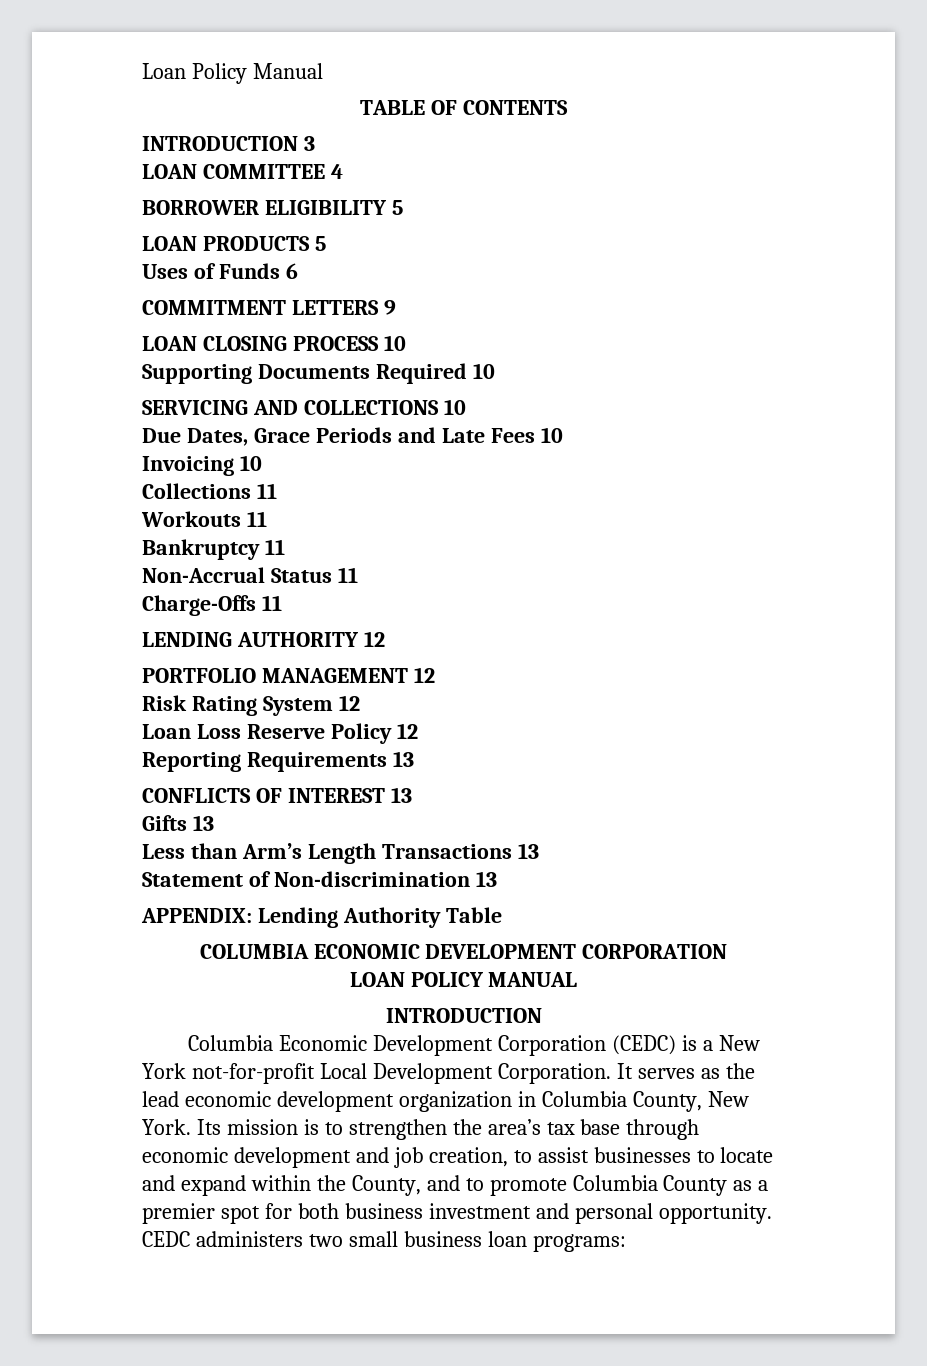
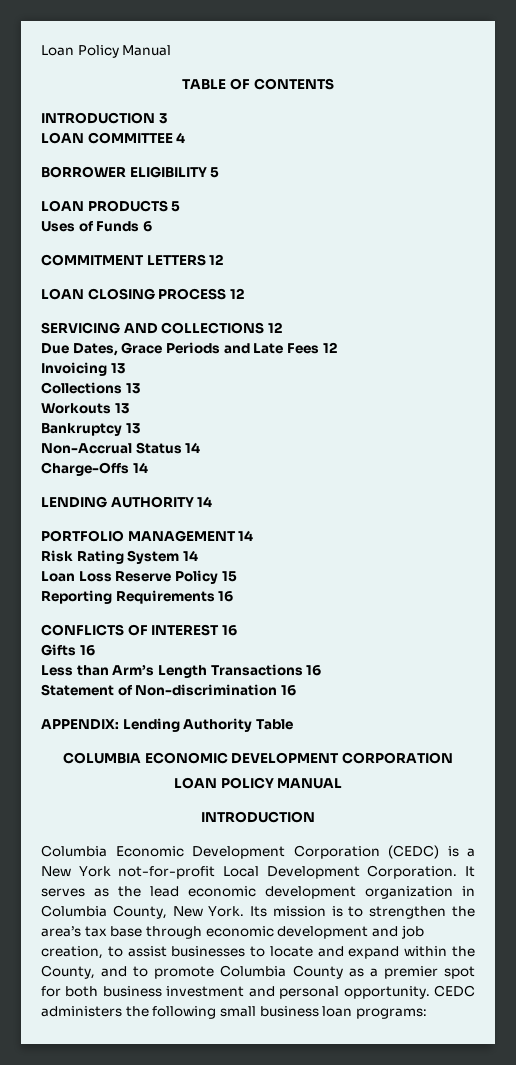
- COMMITMENT LETTERS 9
+ COMMITMENT LETTERS 12
- LOAN CLOSING PROCESS 10
- Supporting Documents Required 10
+ LOAN CLOSING PROCESS 12
- SERVICING AND COLLECTIONS 10
+ SERVICING AND COLLECTIONS 12
- Due Dates, Grace Periods and Late Fees 10
+ Due Dates, Grace Periods and Late Fees 12
- Invoicing 10
+ Invoicing 13
- Collections 11
+ Collections 13
- Workouts 11
+ Workouts 13
- Bankruptcy 11
+ Bankruptcy 13
- Non-Accrual Status 11
+ Non-Accrual Status 14
- Charge-Offs 11
+ Charge-Offs 14
- LENDING AUTHORITY 12
+ LENDING AUTHORITY 14
- PORTFOLIO MANAGEMENT 12
+ PORTFOLIO MANAGEMENT 14
- Risk Rating System 12
+ Risk Rating System 14
- Loan Loss Reserve Policy 12
+ Loan Loss Reserve Policy 15
- Reporting Requirements 13
+ Reporting Requirements 16
- CONFLICTS OF INTEREST 13
+ CONFLICTS OF INTEREST 16
- Gifts 13
+ Gifts 16
- Less than Arm’s Length Transactions 13
+ Less than Arm’s Length Transactions 16
- Statement of Non-discrimination 13
+ Statement of Non-discrimination 16
- CEDC administers two small business loan programs:
+ CEDC administers the following small business loan programs:

